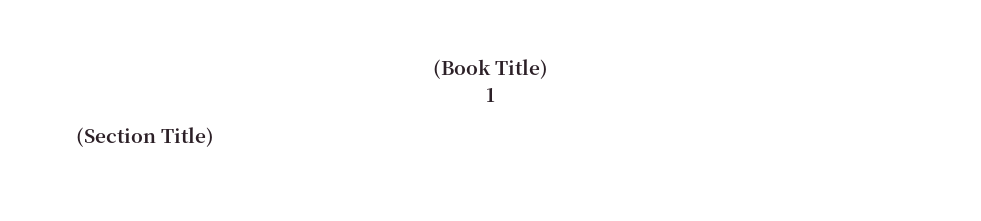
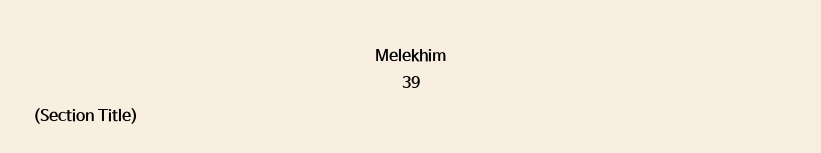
- (Book Title)
- 1
+ Melekhim
+ 39

